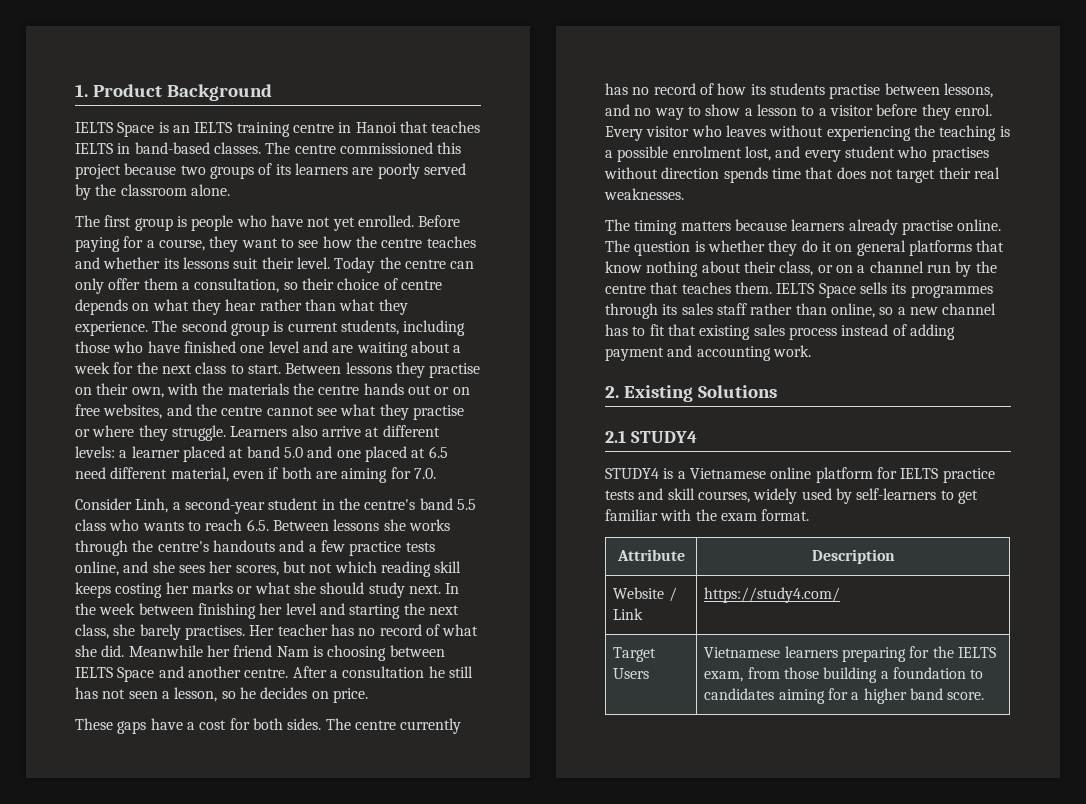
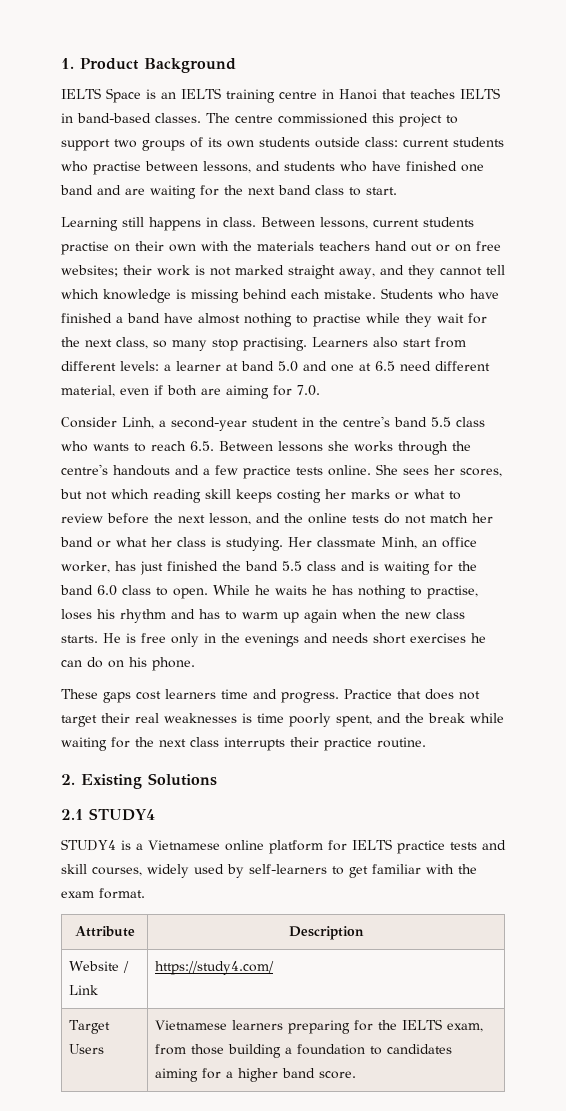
- The centre commissioned this project because two groups of its learners are poorly served by the classroom alone.
- The first group is people who have not yet enrolled. Before paying for a course, they want to see how the centre teaches and whether its lessons suit their level. Today the centre can only offer them a consultation, so their choice of centre depends on what they hear rather than what they experience. The second group is current students, including those who have finished one level and are waiting about a week for the next class to start. Between lessons they practise on their own, with the materials the centre hands out or on free websites, and the centre cannot see what they practise or where they struggle. Learners also arrive at different levels: a learner placed at band 5.0 and one placed at 6.5 need different material, even if both are aiming for 7.0.
+ The centre commissioned this project to support two groups of its own students outside class: current students who practise between lessons, and students who have finished one band and are waiting for the next band class to start.
+ Learning still happens in class. Between lessons, current students practise on their own with the materials teachers hand out or on free websites; their work is not marked straight away, and they cannot tell which knowledge is missing behind each mistake. Students who have finished a band have almost nothing to practise while they wait for the next class, so many stop practising. Learners also start from different levels: a learner at band 5.0 and one at 6.5 need different material, even if both are aiming for 7.0.
- Consider Linh, a second-year student in the centre's band 5.5 class who wants to reach 6.5. Between lessons she works through the centre's handouts and a few practice tests online, and she sees her scores, but not which reading skill keeps costing her marks or what she should study next. In the week between finishing her level and starting the next class, she barely practises. Her teacher has no record of what she did. Meanwhile her friend Nam is choosing between IELTS Space and another centre. After a consultation he still has not seen a lesson, so he decides on price.
- These gaps have a cost for both sides. The centre currently has no record of how its students practise between lessons, and no way to show a lesson to a visitor before they enrol. Every visitor who leaves without experiencing the teaching is a possible enrolment lost, and every student who practises without direction spends time that does not target their real weaknesses.
- The timing matters because learners already practise online. The question is whether they do it on general platforms that know nothing about their class, or on a channel run by the centre that teaches them. IELTS Space sells its programmes through its sales staff rather than online, so a new channel has to fit that existing sales process instead of adding payment and accounting work.
+ Consider Linh, a second-year student in the centre's band 5.5 class who wants to reach 6.5. Between lessons she works through the centre's handouts and a few practice tests online. She sees her scores, but not which reading skill keeps costing her marks or what to review before the next lesson, and the online tests do not match her band or what her class is studying. Her classmate Minh, an office worker, has just finished the band 5.5 class and is waiting for the band 6.0 class to open. While he waits he has nothing to practise, loses his rhythm and has to warm up again when the new class starts. He is free only in the evenings and needs short exercises he can do on his phone.
+ These gaps cost learners time and progress. Practice that does not target their real weaknesses is time poorly spent, and the break while waiting for the next class interrupts their practice routine.

